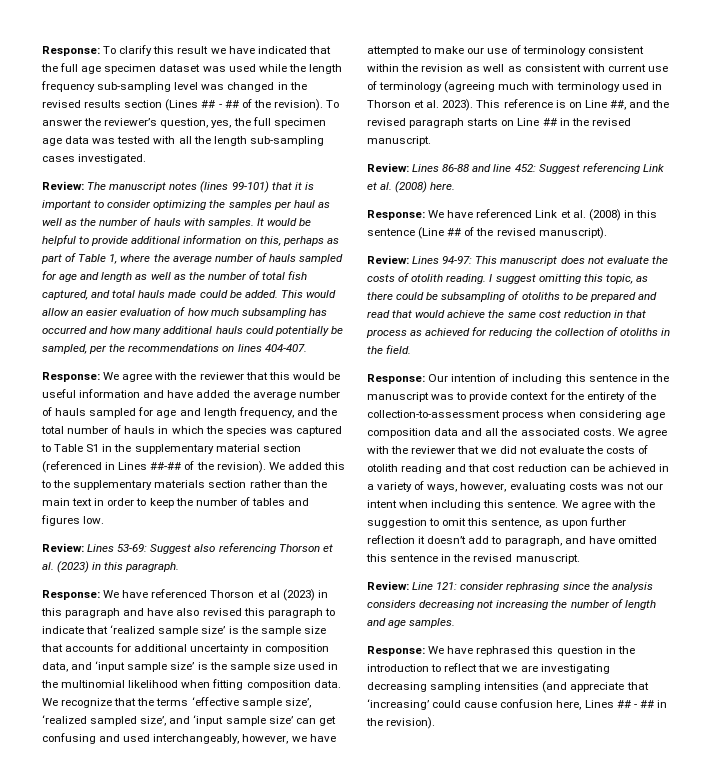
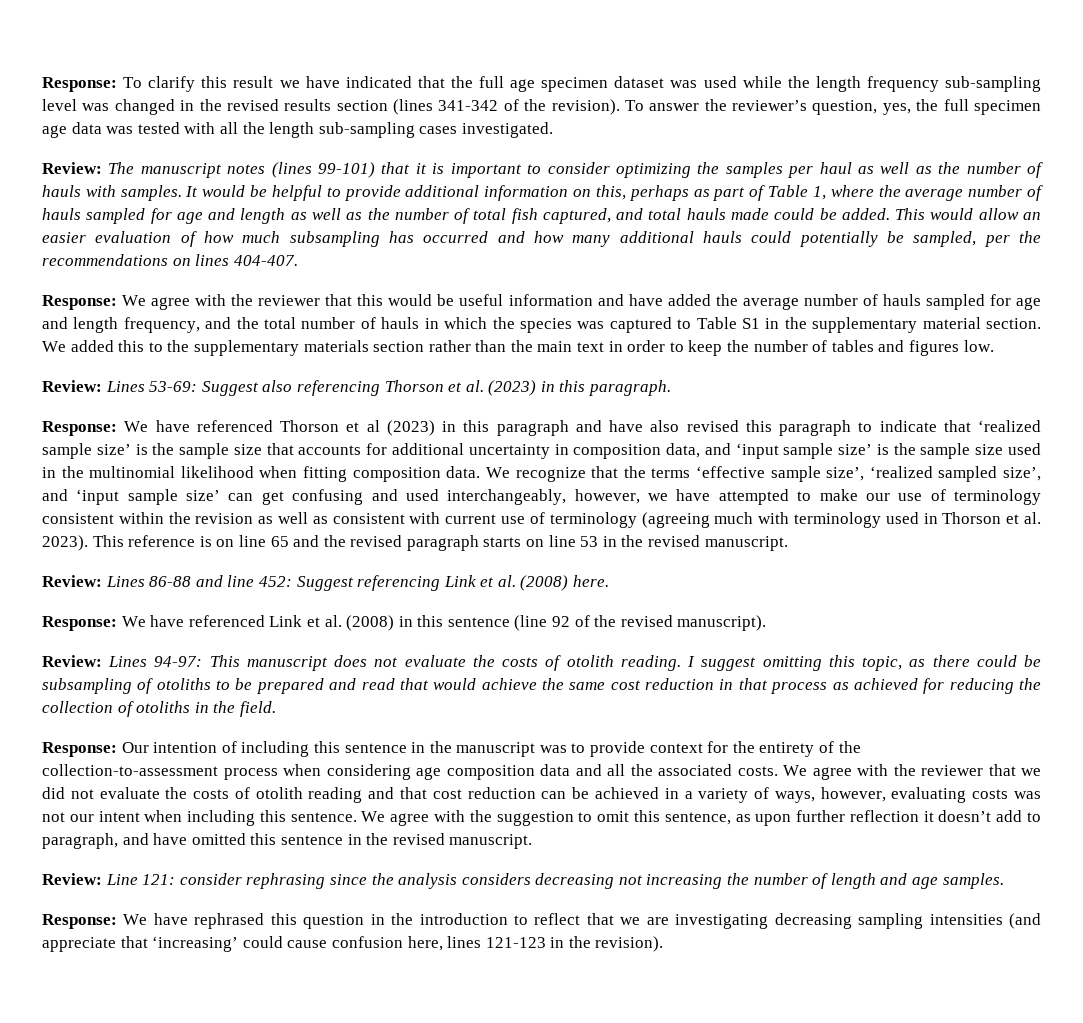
- Response: To clarify this result we have indicated that the full age specimen dataset was used while the length frequency sub-sampling level was changed in the revised results section (Lines ## - ## of the revision).
+ Response: To clarify this result we have indicated that the full age specimen dataset was used while the length frequency sub-sampling level was changed in the revised results section (lines 341-342 of the revision).
- Response: We agree with the reviewer that this would be useful information and have added the average number of hauls sampled for age and length frequency, and the total number of hauls in which the species was captured to Table S1 in the supplementary material section (referenced in Lines ##-## of the revision).
+ Response: We agree with the reviewer that this would be useful information and have added the average number of hauls sampled for age and length frequency, and the total number of hauls in which the species was captured to Table S1 in the supplementary material section.
- This reference is on Line ##, and the revised paragraph starts on Line ## in the revised manuscript.
+ This reference is on line 65 and the revised paragraph starts on line 53 in the revised manuscript.
- Response: We have referenced Link et al. (2008) in this sentence (Line ## of the revised manuscript).
+ Response: We have referenced Link et al. (2008) in this sentence (line 92 of the revised manuscript).
- Response: We have rephrased this question in the introduction to reflect that we are investigating decreasing sampling intensities (and appreciate that ‘increasing’ could cause confusion here, Lines ## - ## in the revision).
+ Response: We have rephrased this question in the introduction to reflect that we are investigating decreasing sampling intensities (and appreciate that ‘increasing’ could cause confusion here, lines 121-123 in the revision).

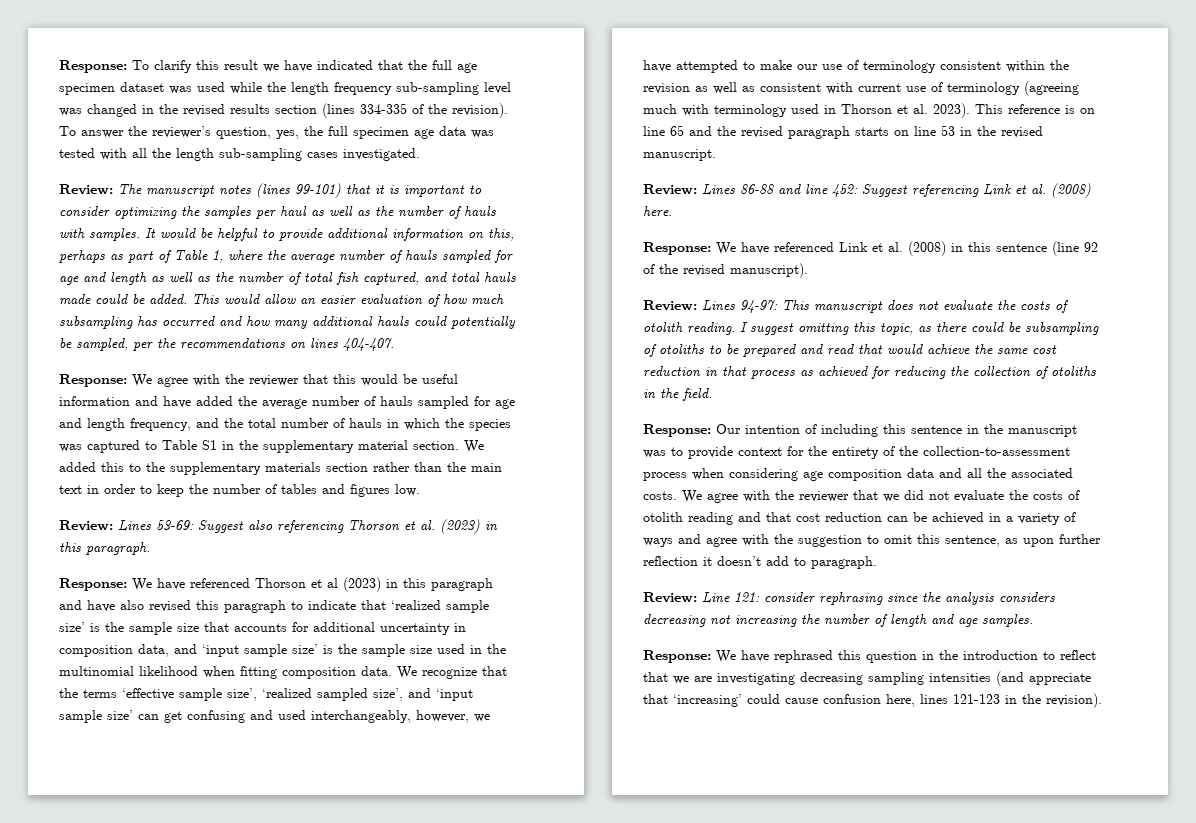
- Response: To clarify this result we have indicated that the full age specimen dataset was used while the length frequency sub-sampling level was changed in the revised results section (lines 341-342 of the revision).
+ Response: To clarify this result we have indicated that the full age specimen dataset was used while the length frequency sub-sampling level was changed in the revised results section (lines 334-335 of the revision).
- We agree with the reviewer that we did not evaluate the costs of otolith reading and that cost reduction can be achieved in a variety of ways, however, evaluating costs was not our intent when including this sentence. We agree with the suggestion to omit this sentence, as upon further reflection it doesn’t add to paragraph, and have omitted this sentence in the revised manuscript.
+ We agree with the reviewer that we did not evaluate the costs of otolith reading and that cost reduction can be achieved in a variety of ways and agree with the suggestion to omit this sentence, as upon further reflection it doesn’t add to paragraph.

